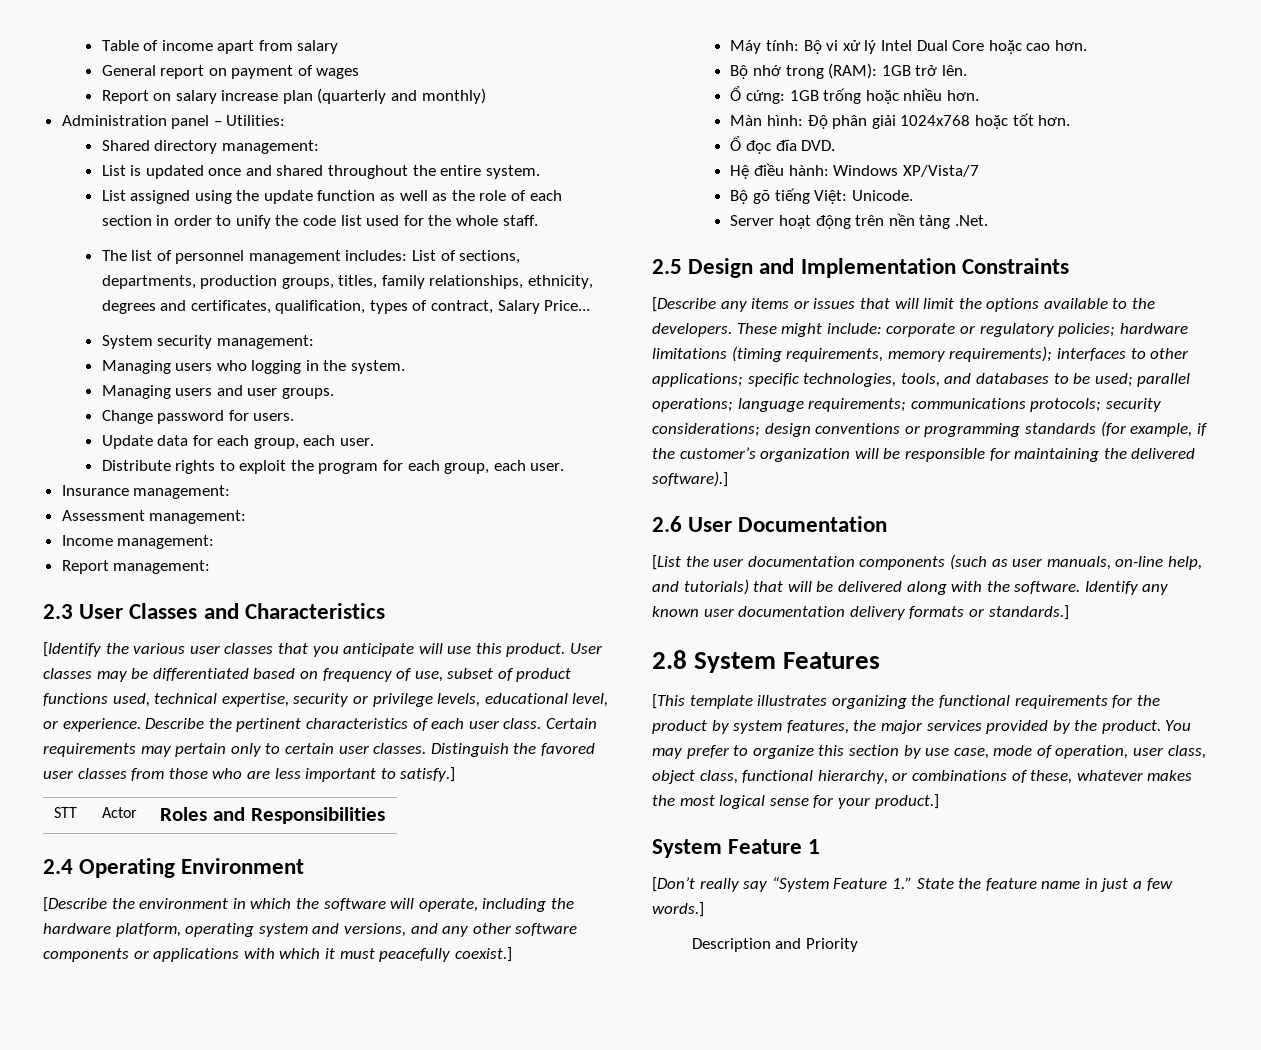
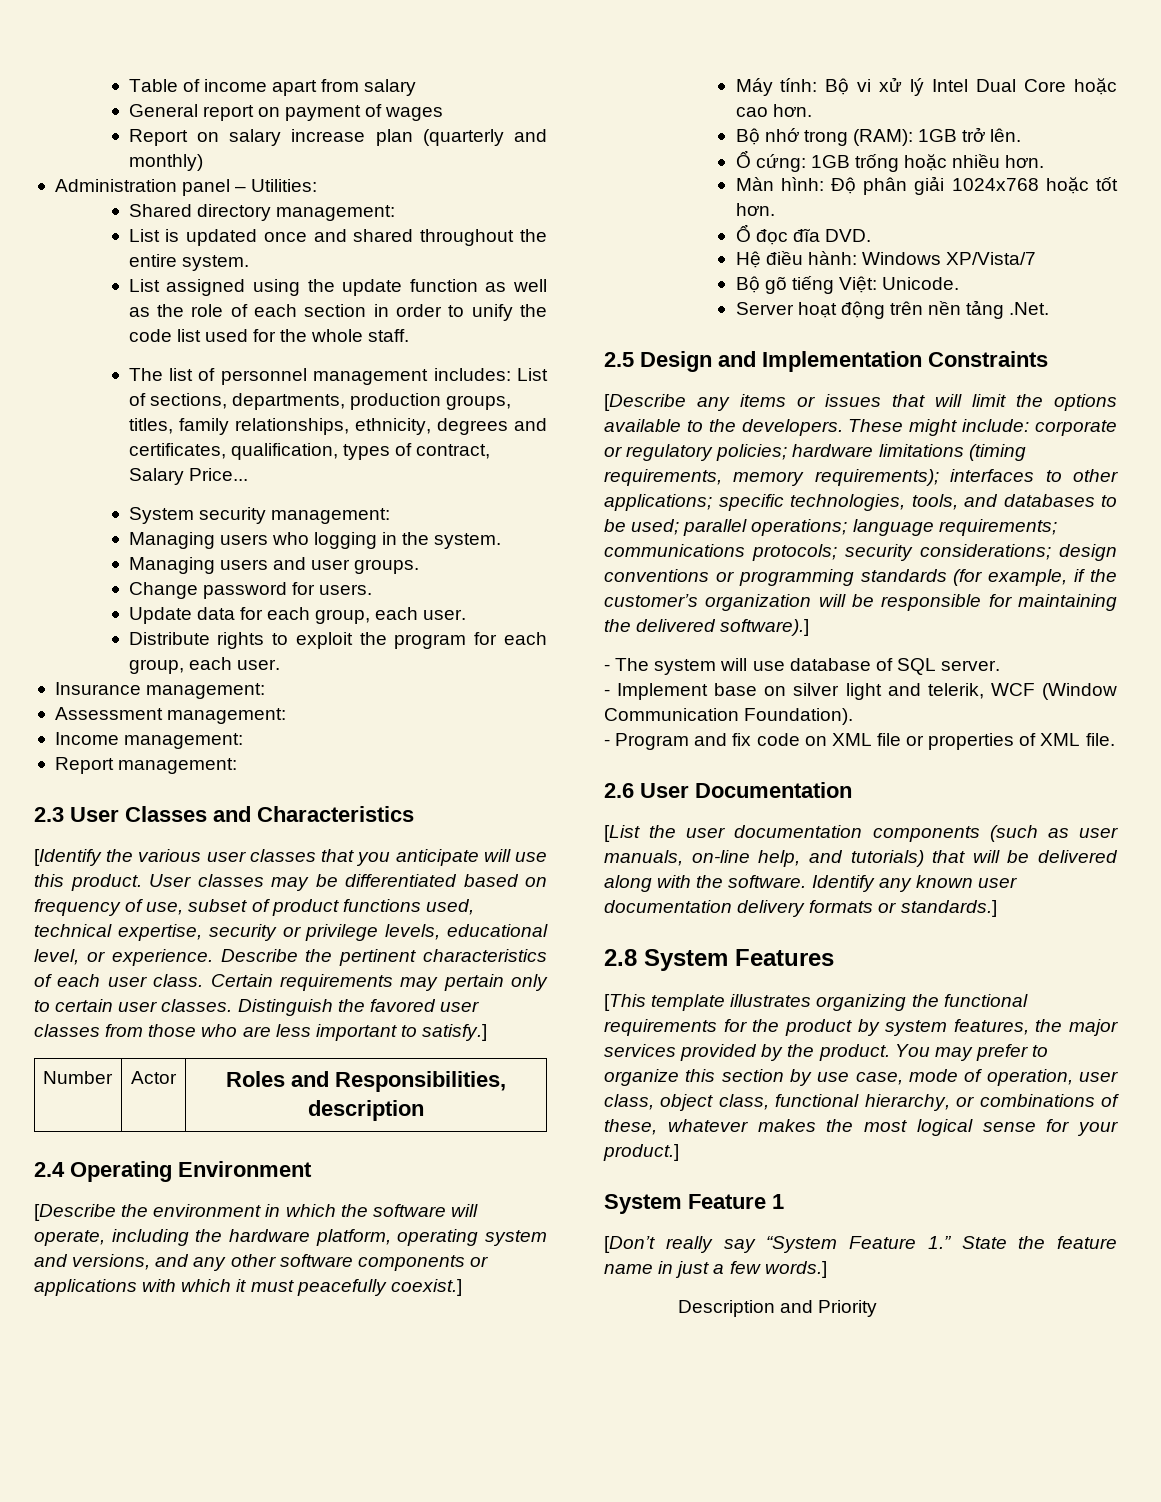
- STT | Actor | Roles and Responsibilities
+ Number | Actor | Roles and Responsibilities, description
+ - The system will use database of SQL server.
+ - Implement base on silver light and telerik, WCF (Window Communication Foundation).
+ - Program and fix code on XML file or properties of XML file.

